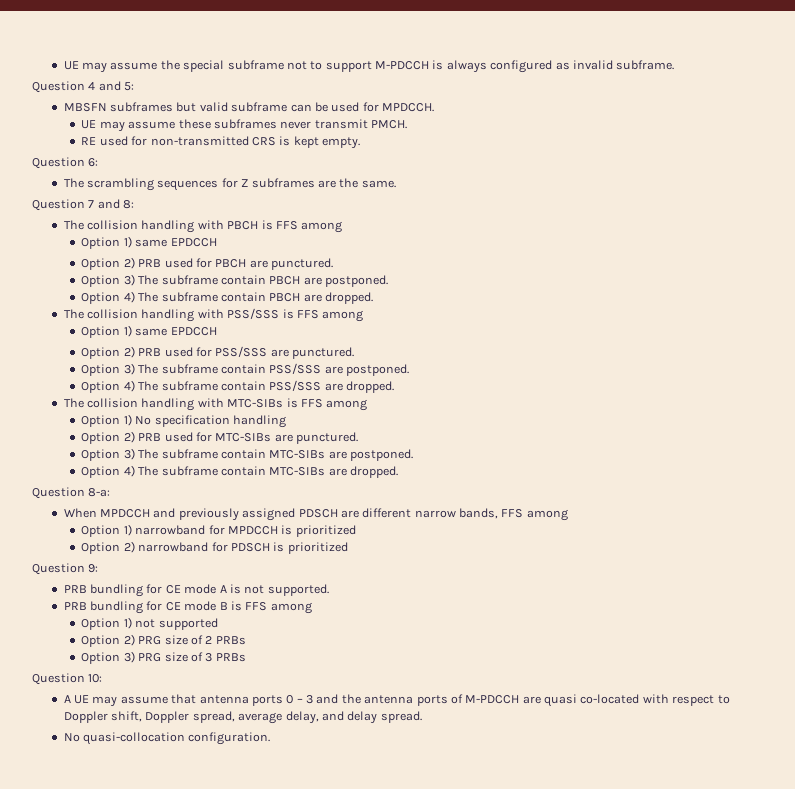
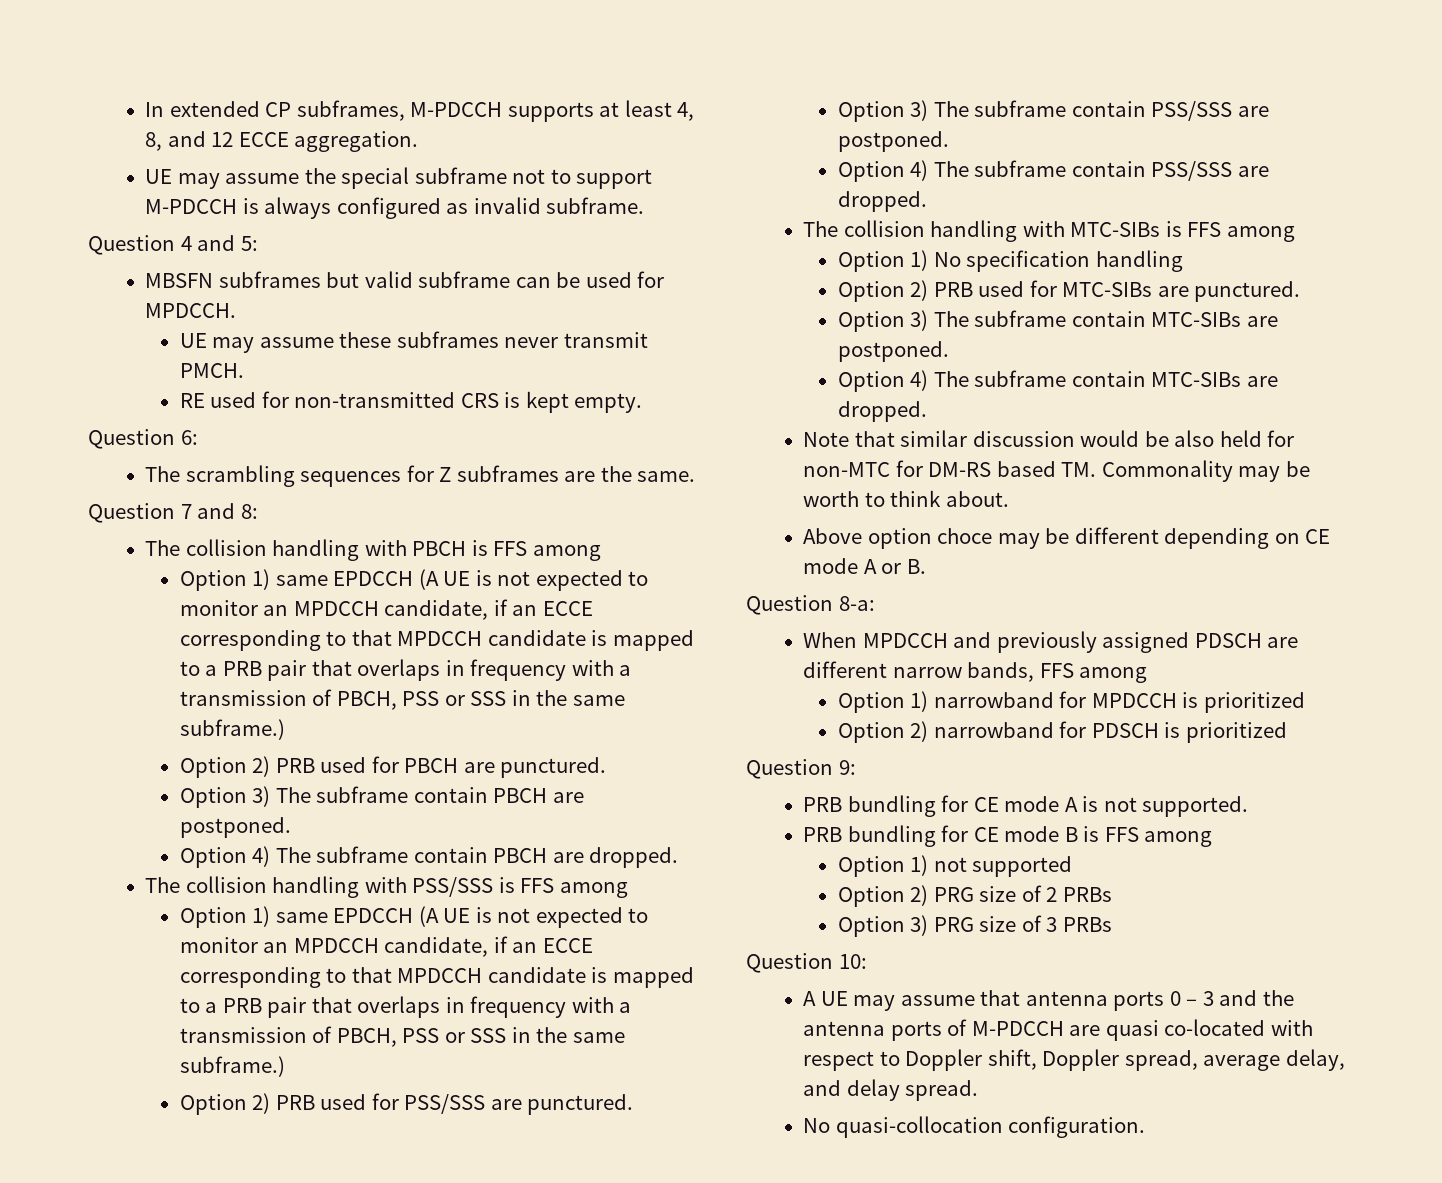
+ In extended CP subframes, M-PDCCH supports at least 4, 8, and 12 ECCE aggregation.
  The collision handling with PBCH is FFS among
- Option 1) same EPDCCH
+ Option 1) same EPDCCH (A UE is not expected to monitor an MPDCCH candidate, if an ECCE corresponding to that MPDCCH candidate is mapped to a PRB pair that overlaps in frequency with a transmission of PBCH, PSS or SSS in the same subframe.)
  The collision handling with PSS/SSS is FFS among
- Option 1) same EPDCCH
+ Option 1) same EPDCCH (A UE is not expected to monitor an MPDCCH candidate, if an ECCE corresponding to that MPDCCH candidate is mapped to a PRB pair that overlaps in frequency with a transmission of PBCH, PSS or SSS in the same subframe.)
+ Note that similar discussion would be also held for non-MTC for DM-RS based TM. Commonality may be worth to think about.
+ Above option choce may be different depending on CE mode A or B.

